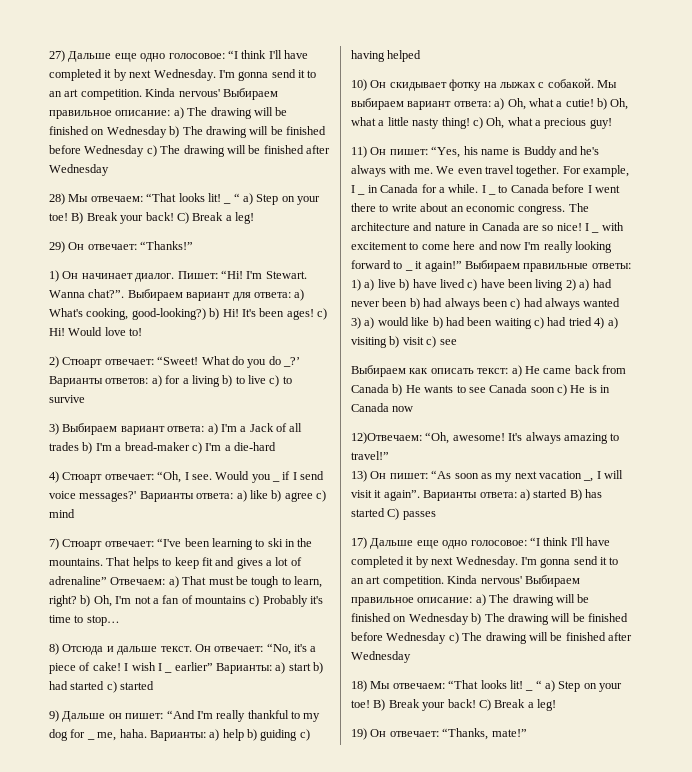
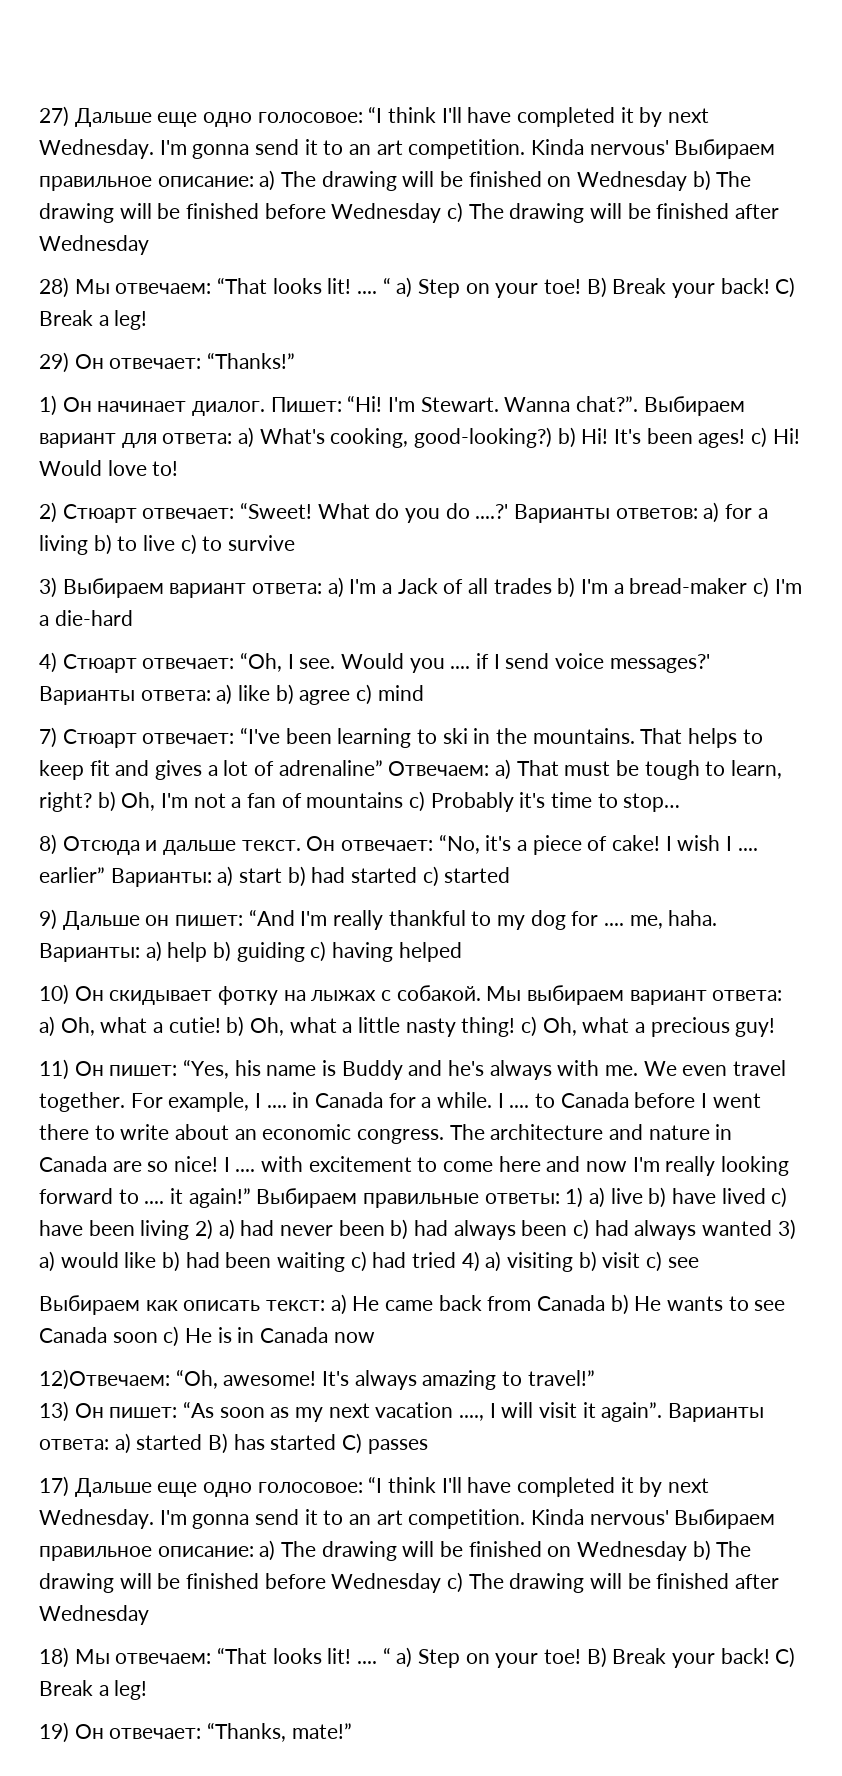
- 28) Мы отвечаем: “That looks lit! _ “ a) Step on your toe!
+ 28) Мы отвечаем: “That looks lit! .... “ a) Step on your toe!
- What do you do _?’
+ What do you do ....?'
- Would you _ if I send voice messages?'
+ Would you .... if I send voice messages?'
- I wish I _ earlier” Варианты: a) start b) had started c) started
+ I wish I .... earlier” Варианты: a) start b) had started c) started
- 9) Дальше он пишет: “And I'm really thankful to my dog for _ me, haha.
+ 9) Дальше он пишет: “And I'm really thankful to my dog for .... me, haha.
- For example, I _ in Canada for a while.
+ For example, I .... in Canada for a while.
- I _ to Canada before I went there to write about an economic congress.
+ I .... to Canada before I went there to write about an economic congress.
- I _ with excitement to come here and now I'm really looking forward to _ it again!”
+ I .... with excitement to come here and now I'm really looking forward to .... it again!”
- 13) Он пишет: “As soon as my next vacation _, I will visit it again”.
+ 13) Он пишет: “As soon as my next vacation ...., I will visit it again”.
- 18) Мы отвечаем: “That looks lit! _ “ a) Step on your toe!
+ 18) Мы отвечаем: “That looks lit! .... “ a) Step on your toe!

